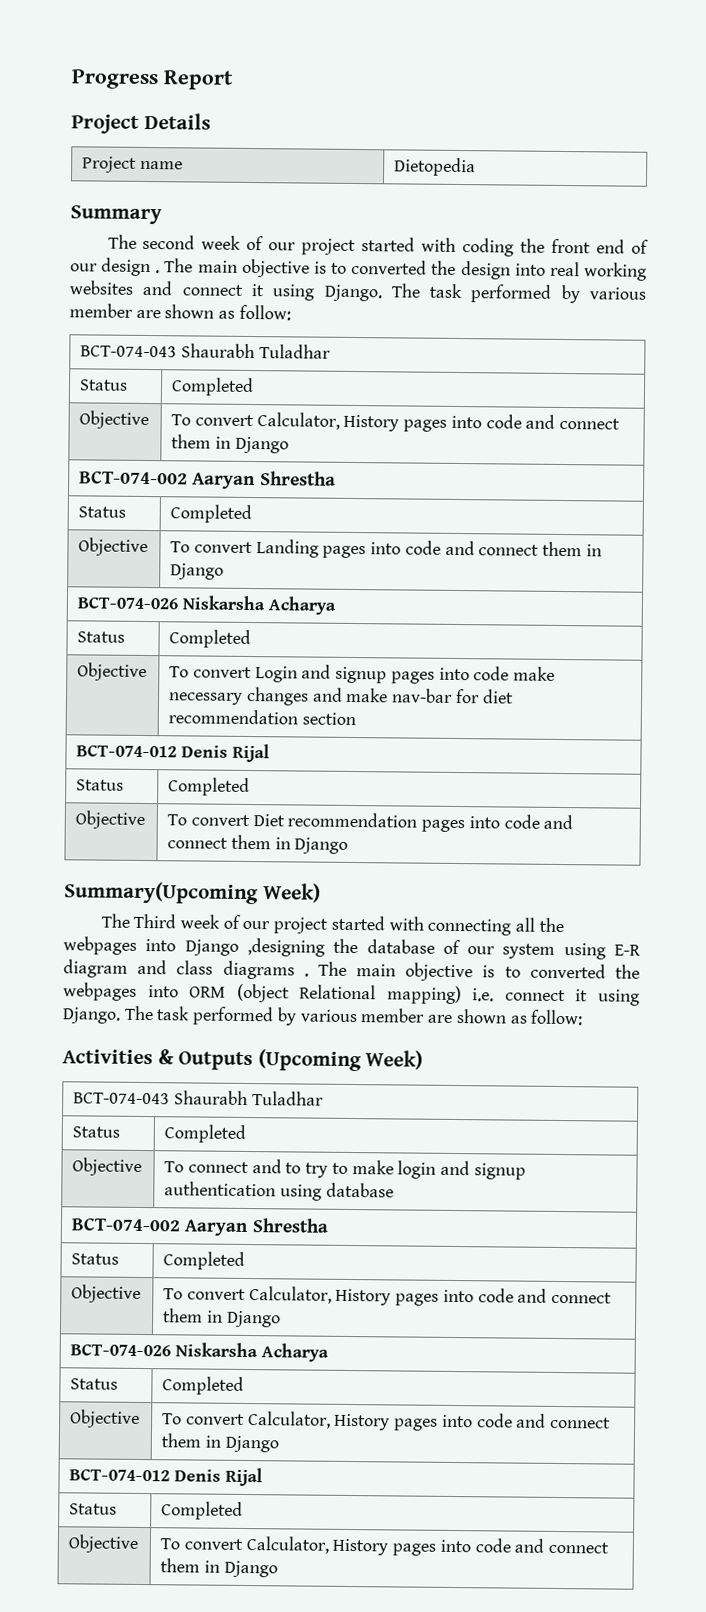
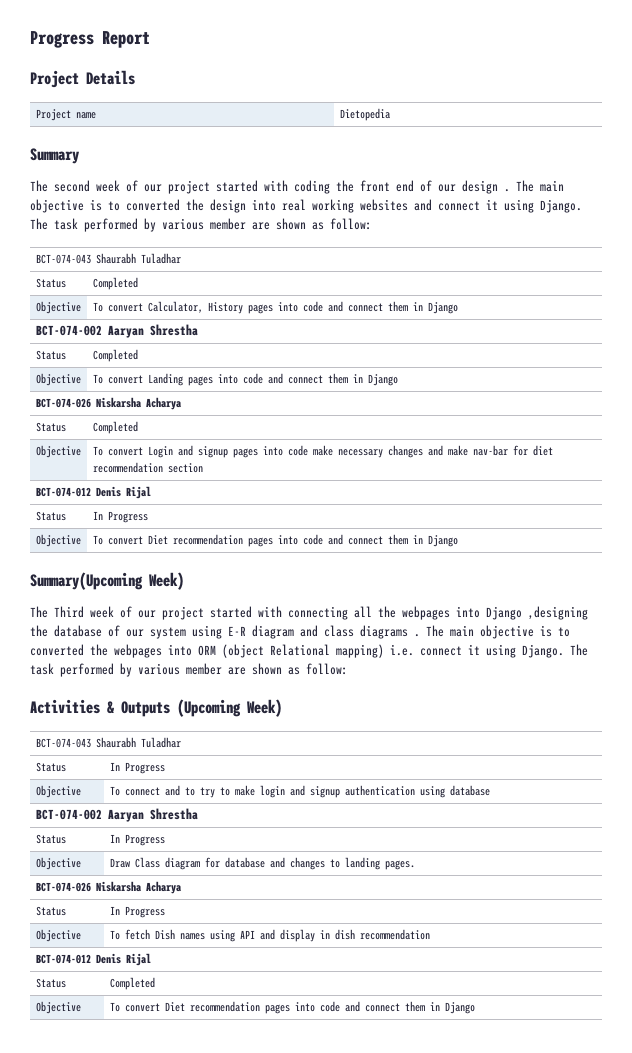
  Objective | To convert Login and signup pages into code make necessary changes and make nav-bar for diet recommendation section
  BCT-074-012 Denis Rijal
- Status | Completed
+ Status | In Progress
  Activities & Outputs (Upcoming Week)
  BCT-074-043 Shaurabh Tuladhar
- Status | Completed
+ Status | In Progress
  Objective | To connect and to try to make login and signup authentication using database
  BCT-074-002 Aaryan Shrestha
- Status | Completed
- Objective | To convert Calculator, History pages into code and connect them in Django
+ Status | In Progress
+ Objective | Draw Class diagram for database and changes to landing pages.
  BCT-074-026 Niskarsha Acharya
- Status | Completed
- Objective | To convert Calculator, History pages into code and connect them in Django
+ Status | In Progress
+ Objective | To fetch Dish names using API and display in dish recommendation
  BCT-074-012 Denis Rijal
  Status | Completed
- Objective | To convert Calculator, History pages into code and connect them in Django
+ Objective | To convert Diet recommendation pages into code and connect them in Django

